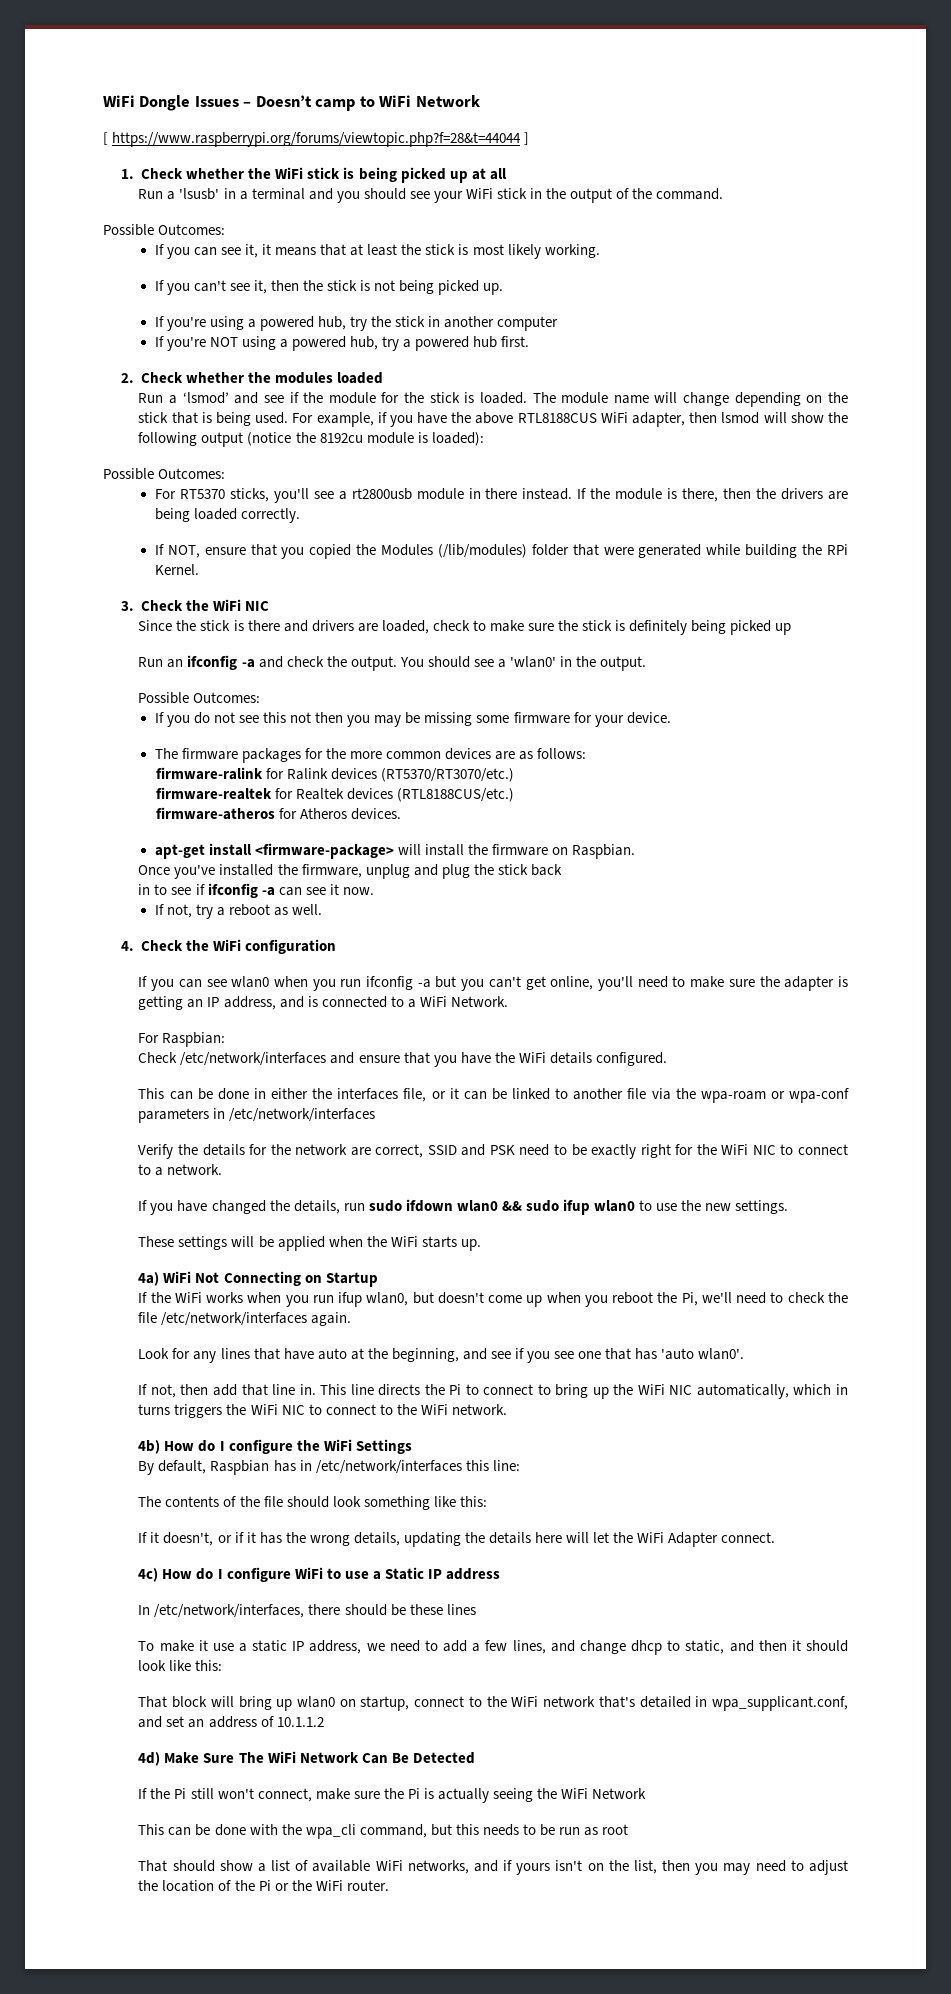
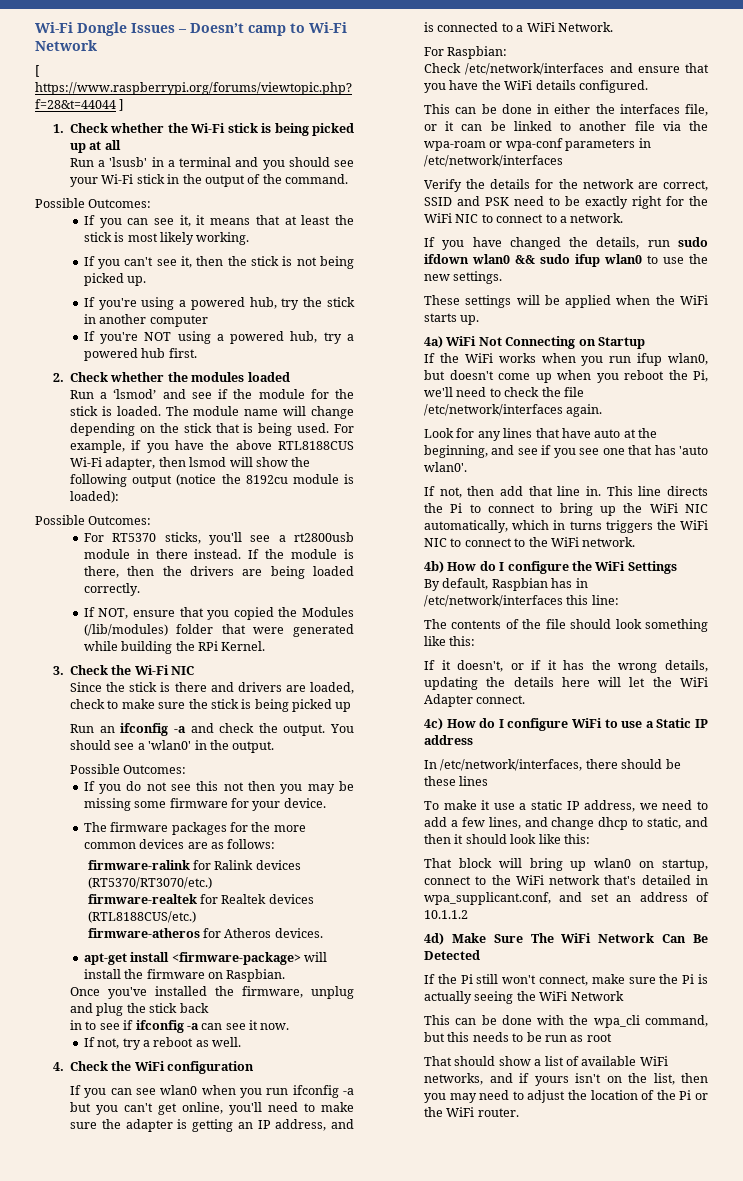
- WiFi Dongle Issues – Doesn’t camp to WiFi Network
+ Wi-Fi Dongle Issues – Doesn’t camp to Wi-Fi Network
- 1. Check whether the WiFi stick is being picked up at all
+ 1. Check whether the Wi-Fi stick is being picked up at all
- Run a 'lsusb' in a terminal and you should see your WiFi stick in the output of the command.
+ Run a 'lsusb' in a terminal and you should see your Wi-Fi stick in the output of the command.
- For example, if you have the above RTL8188CUS WiFi adapter, then lsmod will show the following output (notice the 8192cu module is loaded):
+ For example, if you have the above RTL8188CUS Wi-Fi adapter, then lsmod will show the following output (notice the 8192cu module is loaded):
- 3. Check the WiFi NIC
+ 3. Check the Wi-Fi NIC
- Since the stick is there and drivers are loaded, check to make sure the stick is definitely being picked up
+ Since the stick is there and drivers are loaded, check to make sure the stick is being picked up

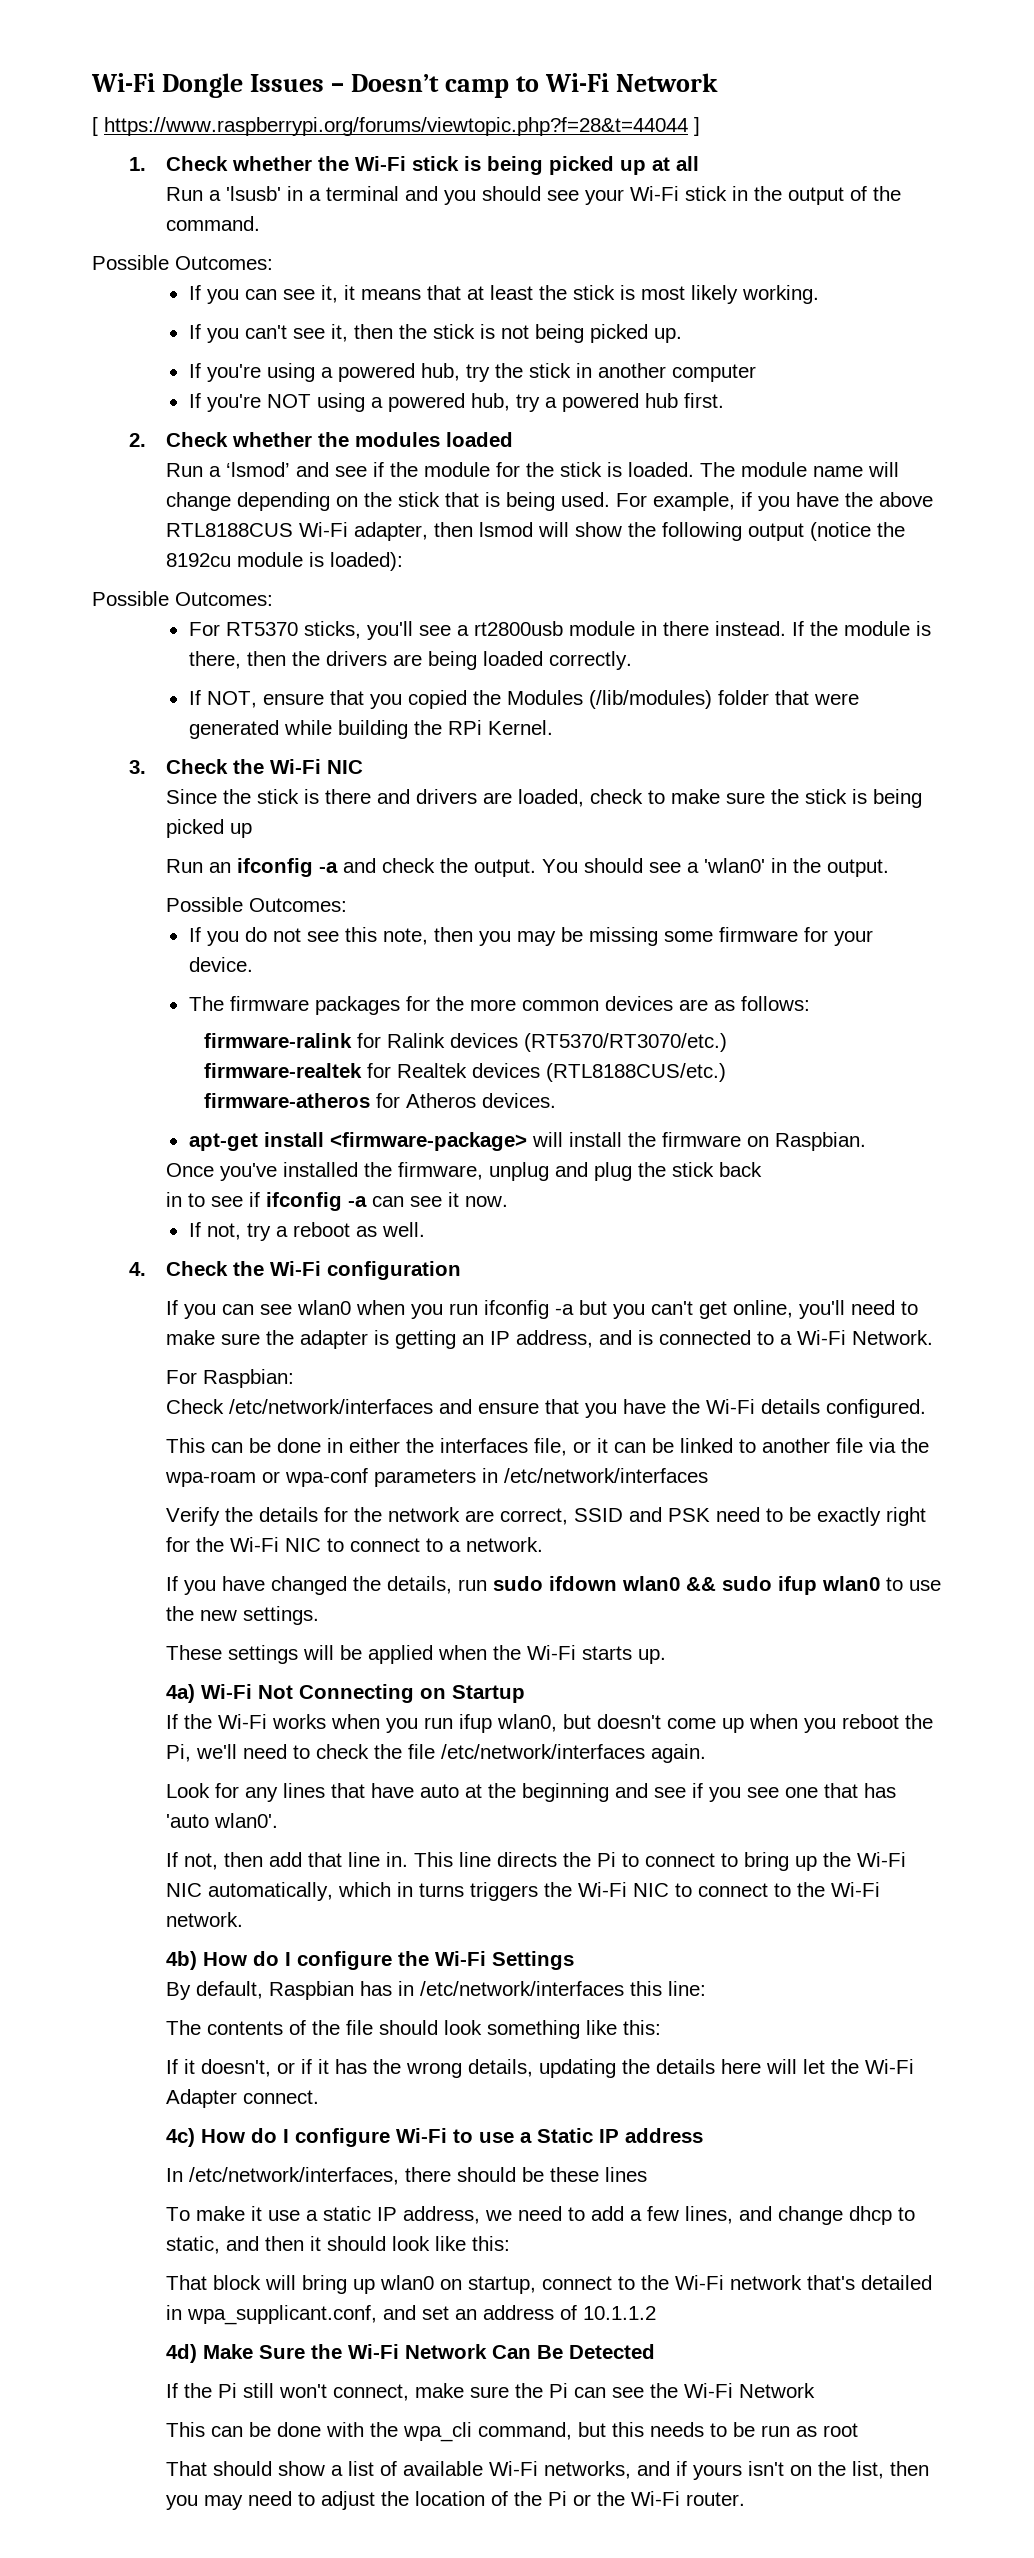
- If you do not see this not then you may be missing some firmware for your device.
+ If you do not see this note, then you may be missing some firmware for your device.
- 4. Check the WiFi configuration
+ 4. Check the Wi-Fi configuration
- If you can see wlan0 when you run ifconfig -a but you can't get online, you'll need to make sure the adapter is getting an IP address, and is connected to a WiFi Network.
+ If you can see wlan0 when you run ifconfig -a but you can't get online, you'll need to make sure the adapter is getting an IP address, and is connected to a Wi-Fi Network.
- Check /etc/network/interfaces and ensure that you have the WiFi details configured.
+ Check /etc/network/interfaces and ensure that you have the Wi-Fi details configured.
- Verify the details for the network are correct, SSID and PSK need to be exactly right for the WiFi NIC to connect to a network.
+ Verify the details for the network are correct, SSID and PSK need to be exactly right for the Wi-Fi NIC to connect to a network.
- These settings will be applied when the WiFi starts up.
+ These settings will be applied when the Wi-Fi starts up.
- 4a) WiFi Not Connecting on Startup
+ 4a) Wi-Fi Not Connecting on Startup
- If the WiFi works when you run ifup wlan0, but doesn't come up when you reboot the Pi, we'll need to check the file /etc/network/interfaces again.
+ If the Wi-Fi works when you run ifup wlan0, but doesn't come up when you reboot the Pi, we'll need to check the file /etc/network/interfaces again.
- Look for any lines that have auto at the beginning, and see if you see one that has 'auto wlan0'.
+ Look for any lines that have auto at the beginning and see if you see one that has 'auto wlan0'.
- This line directs the Pi to connect to bring up the WiFi NIC automatically, which in turns triggers the WiFi NIC to connect to the WiFi network.
+ This line directs the Pi to connect to bring up the Wi-Fi NIC automatically, which in turns triggers the Wi-Fi NIC to connect to the Wi-Fi network.
- 4b) How do I configure the WiFi Settings
+ 4b) How do I configure the Wi-Fi Settings
- If it doesn't, or if it has the wrong details, updating the details here will let the WiFi Adapter connect.
+ If it doesn't, or if it has the wrong details, updating the details here will let the Wi-Fi Adapter connect.
- 4c) How do I configure WiFi to use a Static IP address
+ 4c) How do I configure Wi-Fi to use a Static IP address
- That block will bring up wlan0 on startup, connect to the WiFi network that's detailed in wpa_supplicant.conf, and set an address of 10.1.1.2
+ That block will bring up wlan0 on startup, connect to the Wi-Fi network that's detailed in wpa_supplicant.conf, and set an address of 10.1.1.2
- 4d) Make Sure The WiFi Network Can Be Detected
+ 4d) Make Sure the Wi-Fi Network Can Be Detected
- If the Pi still won't connect, make sure the Pi is actually seeing the WiFi Network
+ If the Pi still won't connect, make sure the Pi can see the Wi-Fi Network
- That should show a list of available WiFi networks, and if yours isn't on the list, then you may need to adjust the location of the Pi or the WiFi router.
+ That should show a list of available Wi-Fi networks, and if yours isn't on the list, then you may need to adjust the location of the Pi or the Wi-Fi router.

